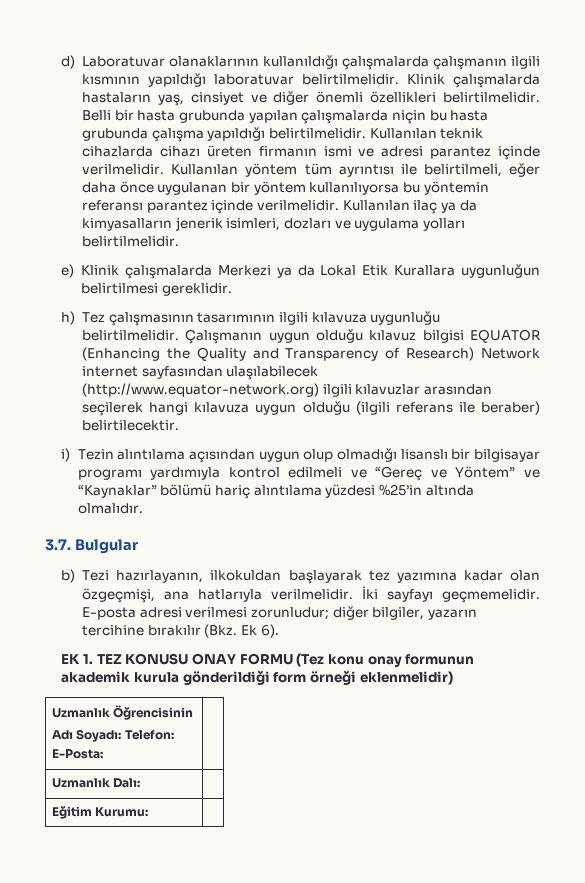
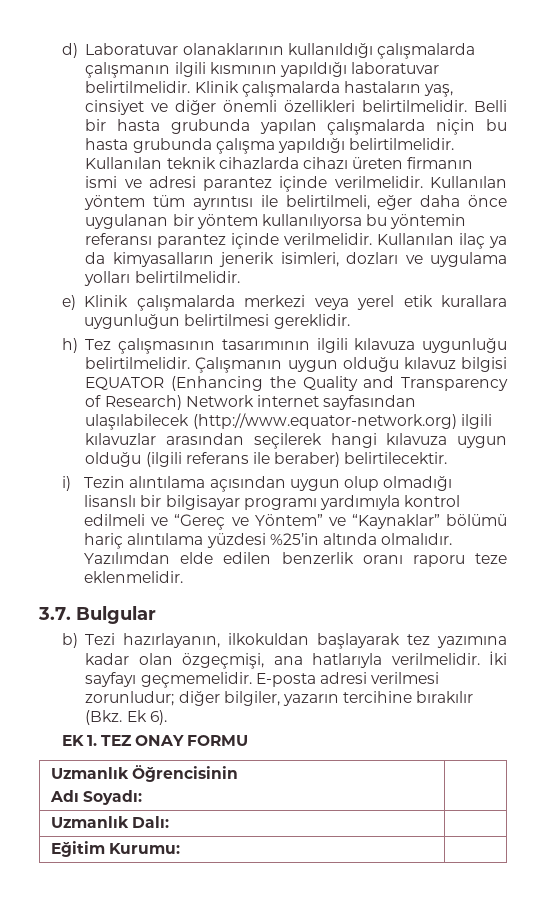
- e) Klinik çalışmalarda Merkezi ya da Lokal Etik Kurallara uygunluğun belirtilmesi gereklidir.
+ e) Klinik çalışmalarda merkezi veya yerel etik kurallara uygunluğun belirtilmesi gereklidir.
+ Yazılımdan elde edilen benzerlik oranı raporu teze eklenmelidir.
- EK 1. TEZ KONUSU ONAY FORMU (Tez konu onay formunun akademik kurula gönderildiği form örneği eklenmelidir)
+ EK 1. TEZ ONAY FORMU
  Uzmanlık Öğrencisinin
- Adı Soyadı: Telefon:
- E-Posta: |
+ Adı Soyadı: |

